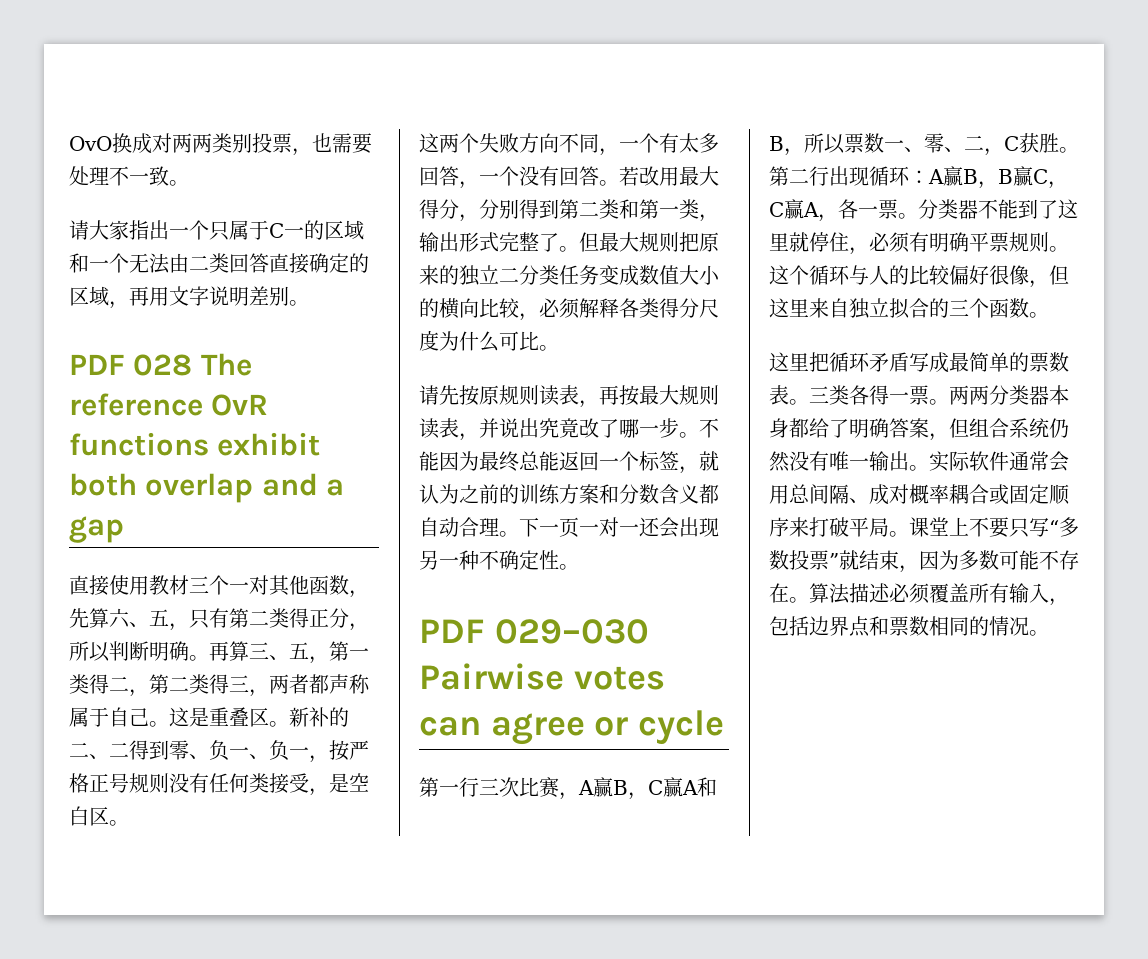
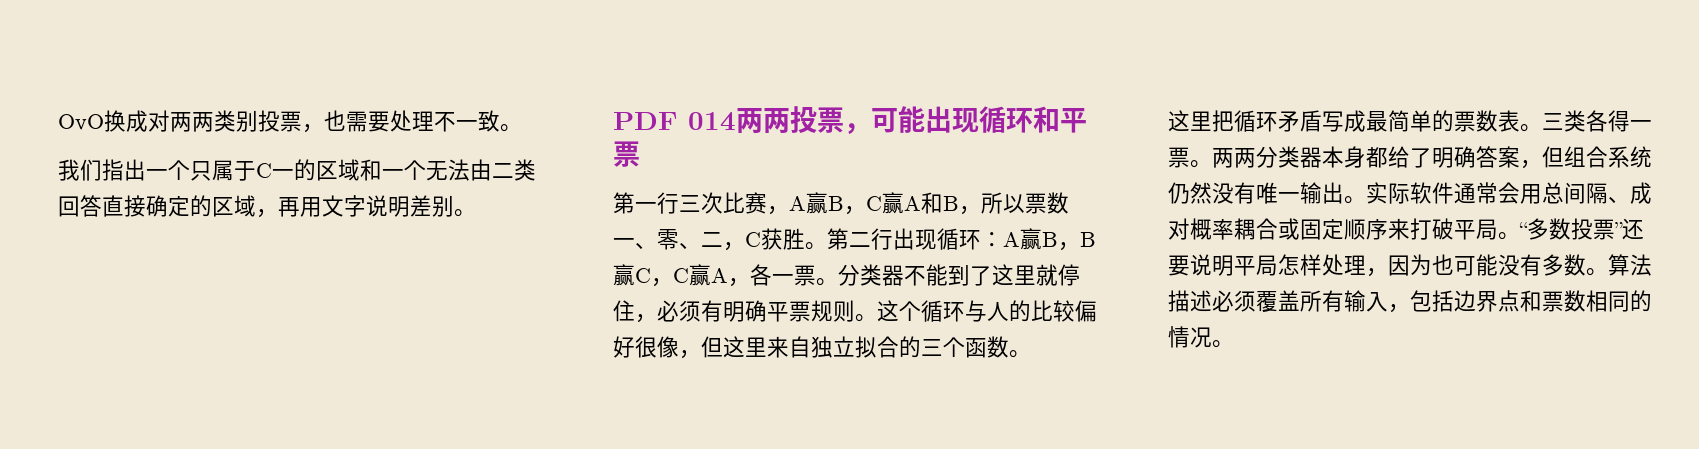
- 请大家指出一个只属于C一的区域和一个无法由二类回答直接确定的区域，再用文字说明差别。
+ 我们指出一个只属于C一的区域和一个无法由二类回答直接确定的区域，再用文字说明差别。
- PDF 028 The reference OvR functions exhibit both overlap and a gap
- 直接使用教材三个一对其他函数，先算六、五，只有第二类得正分，所以判断明确。再算三、五，第一类得二，第二类得三，两者都声称属于自己。这是重叠区。新补的二、二得到零、负一、负一，按严格正号规则没有任何类接受，是空白区。
- 这两个失败方向不同，一个有太多回答，一个没有回答。若改用最大得分，分别得到第二类和第一类，输出形式完整了。但最大规则把原来的独立二分类任务变成数值大小的横向比较，必须解释各类得分尺度为什么可比。
- 请先按原规则读表，再按最大规则读表，并说出究竟改了哪一步。不能因为最终总能返回一个标签，就认为之前的训练方案和分数含义都自动合理。下一页一对一还会出现另一种不确定性。
- PDF 029–030 Pairwise votes can agree or cycle
+ PDF 014两两投票，可能出现循环和平票
- 课堂上不要只写“多数投票”就结束，因为多数可能不存在。
+ “多数投票”还要说明平局怎样处理，因为也可能没有多数。

